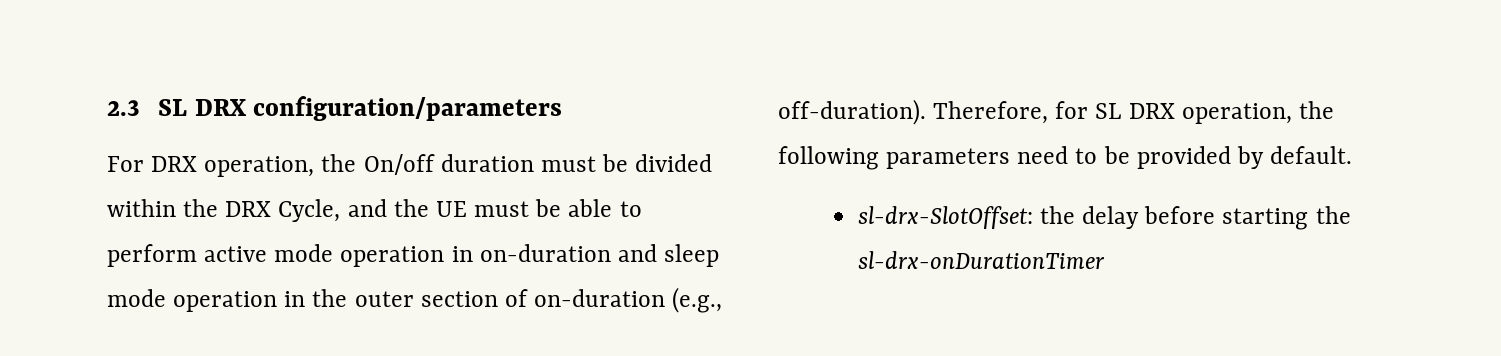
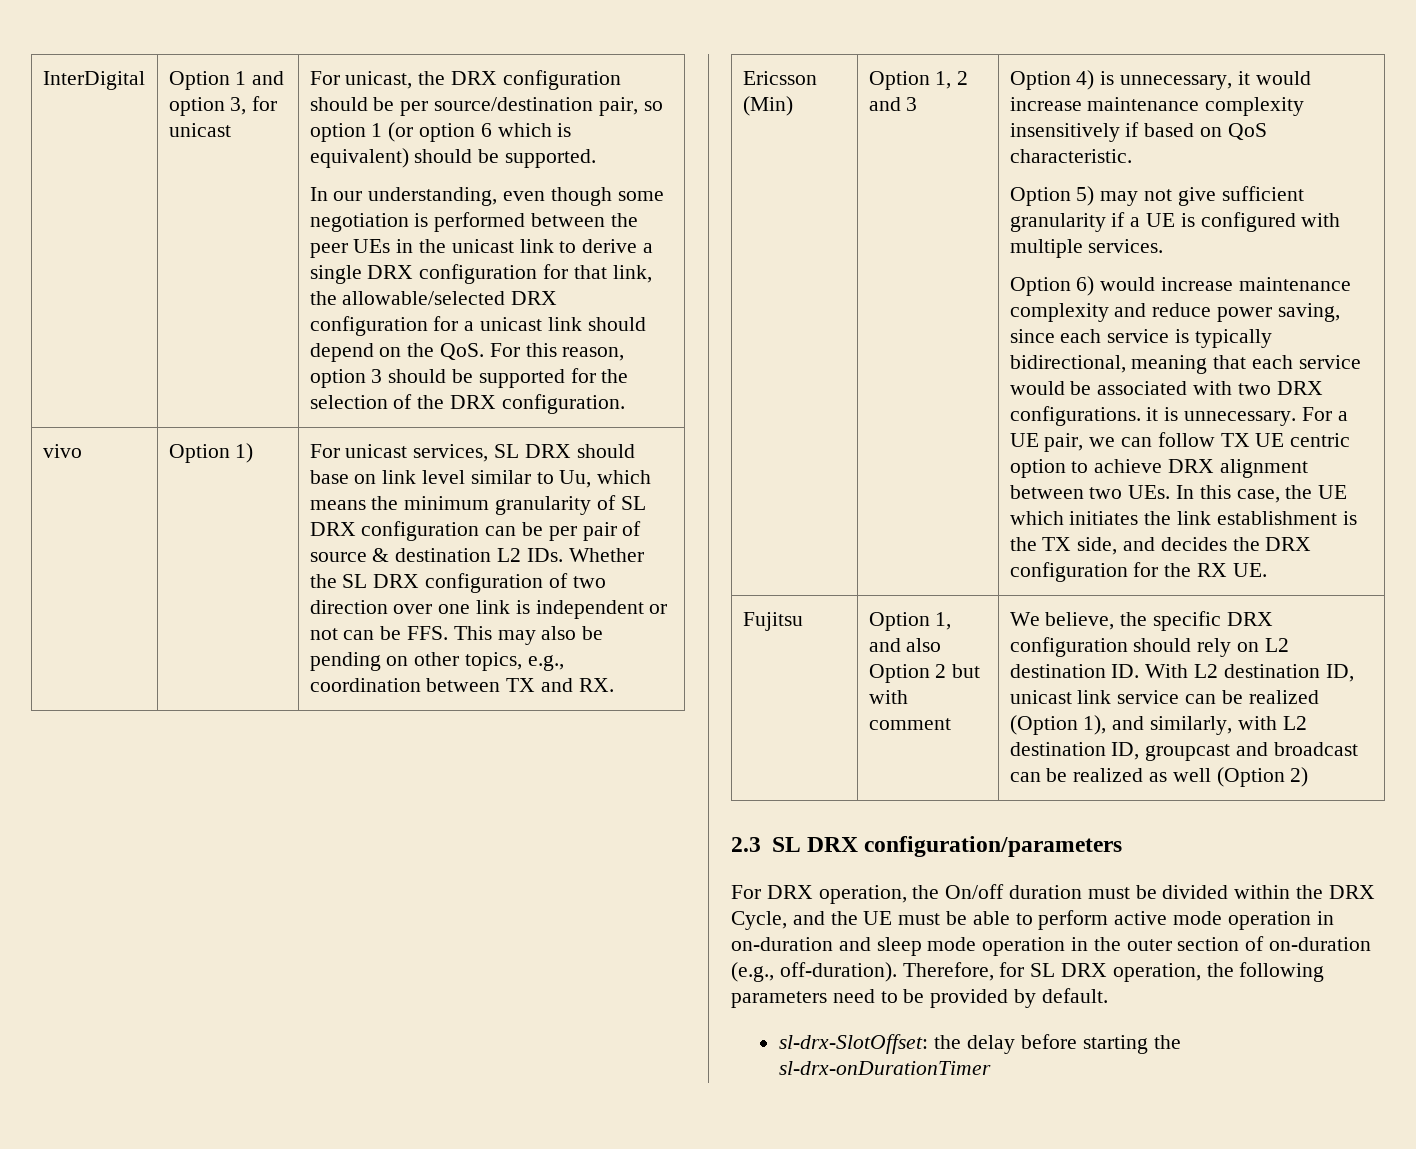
+ InterDigital | Option 1 and option 3, for unicast | For unicast, the DRX configuration should be per source/destination pair, so option 1 (or option 6 which is equivalent) should be supported.
+ In our understanding, even though some negotiation is performed between the peer UEs in the unicast link to derive a single DRX configuration for that link, the allowable/selected DRX configuration for a unicast link should depend on the QoS. For this reason, option 3 should be supported for the selection of the DRX configuration.
+ vivo | Option 1) | For unicast services, SL DRX should base on link level similar to Uu, which means the minimum granularity of SL DRX configuration can be per pair of source & destination L2 IDs. Whether the SL DRX configuration of two direction over one link is independent or not can be FFS. This may also be pending on other topics, e.g., coordination between TX and RX.
+ Ericsson (Min) | Option 1, 2 and 3 | Option 4) is unnecessary, it would increase maintenance complexity insensitively if based on QoS characteristic.
+ Option 5) may not give sufficient granularity if a UE is configured with multiple services.
+ Option 6) would increase maintenance complexity and reduce power saving, since each service is typically bidirectional, meaning that each service would be associated with two DRX configurations. it is unnecessary. For a UE pair, we can follow TX UE centric option to achieve DRX alignment between two UEs. In this case, the UE which initiates the link establishment is the TX side, and decides the DRX configuration for the RX UE.
+ Fujitsu | Option 1, and also Option 2 but with comment | We believe, the specific DRX configuration should rely on L2 destination ID. With L2 destination ID, unicast link service can be realized (Option 1), and similarly, with L2 destination ID, groupcast and broadcast can be realized as well (Option 2)

